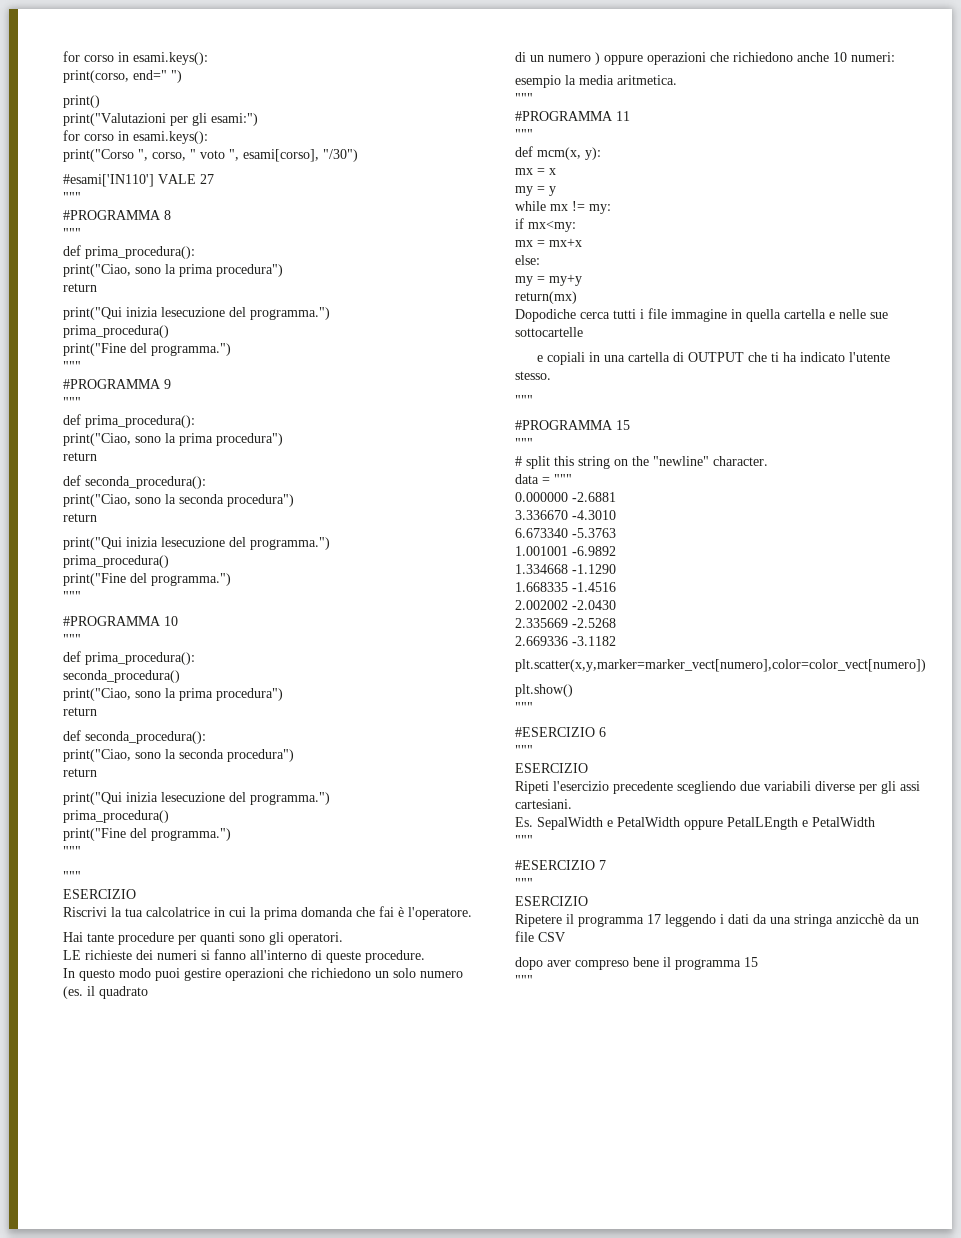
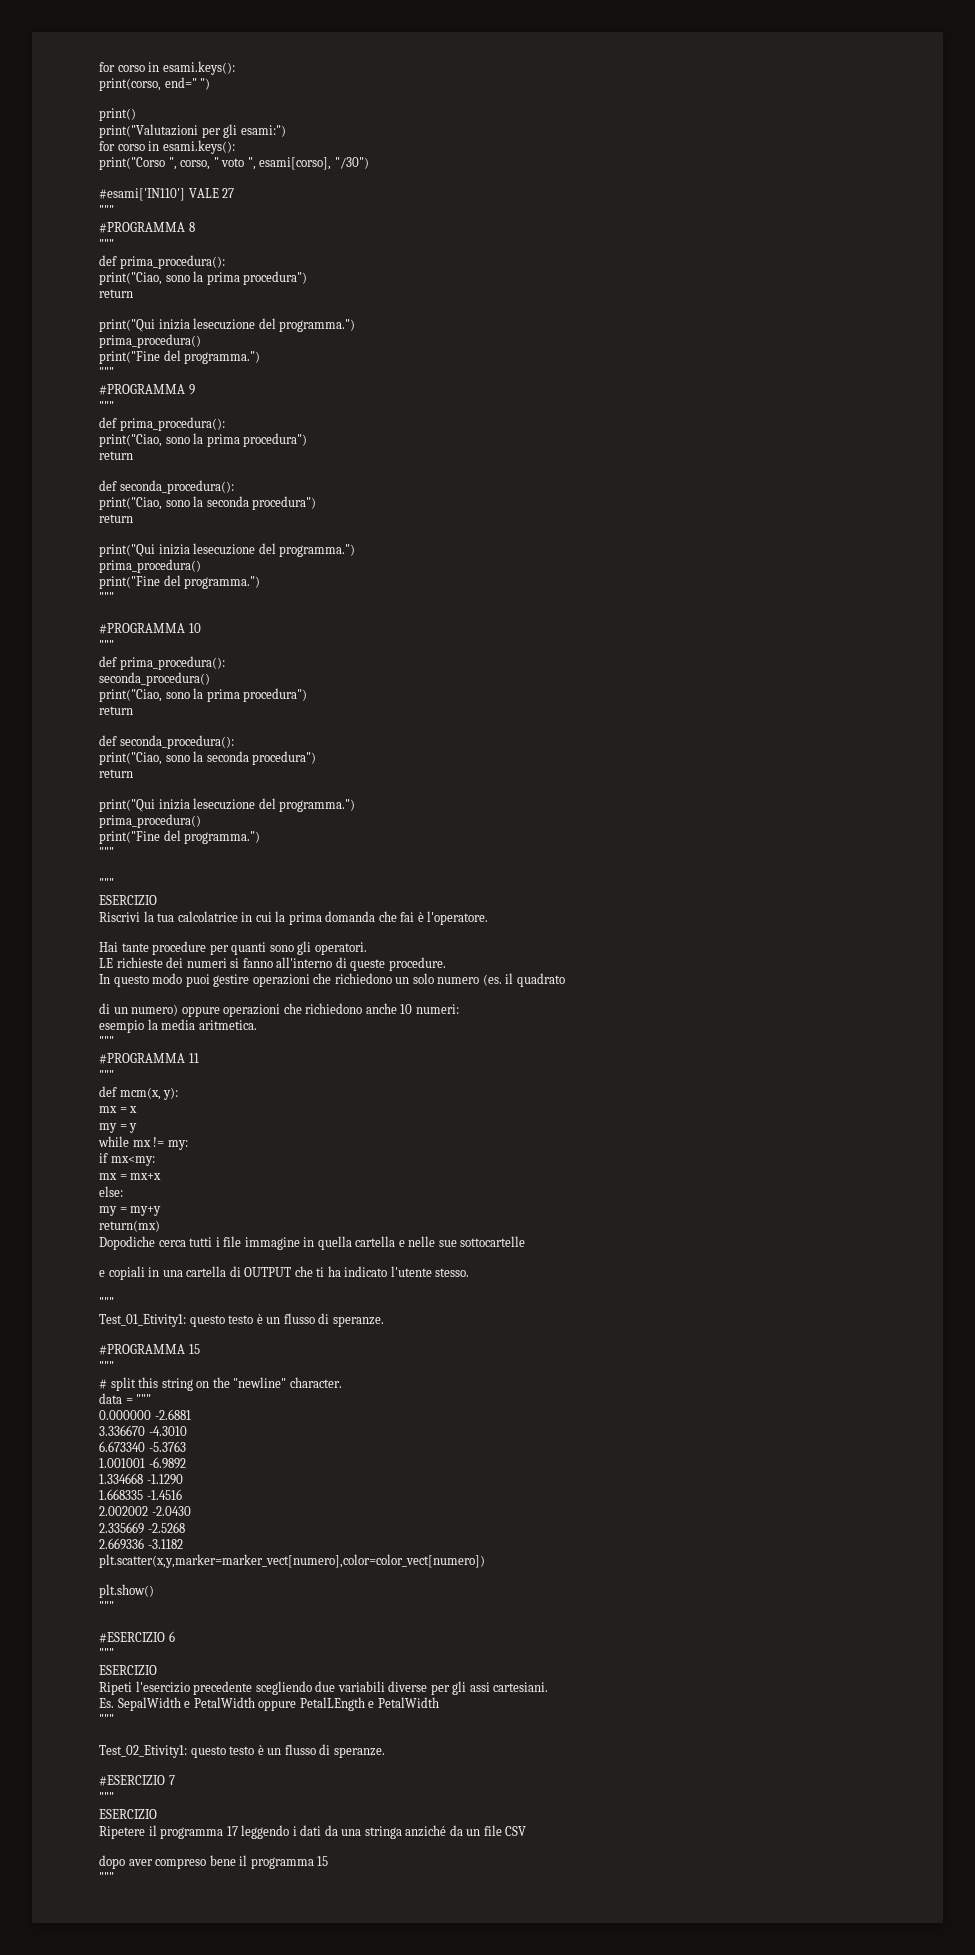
- di un numero ) oppure operazioni che richiedono anche 10 numeri:
+ di un numero) oppure operazioni che richiedono anche 10 numeri:
+ Test_01_Etivity1: questo testo è un flusso di speranze.
+ Test_02_Etivity1: questo testo è un flusso di speranze.
- Ripetere il programma 17 leggendo i dati da una stringa anzicchè da un file CSV
+ Ripetere il programma 17 leggendo i dati da una stringa anziché da un file CSV

